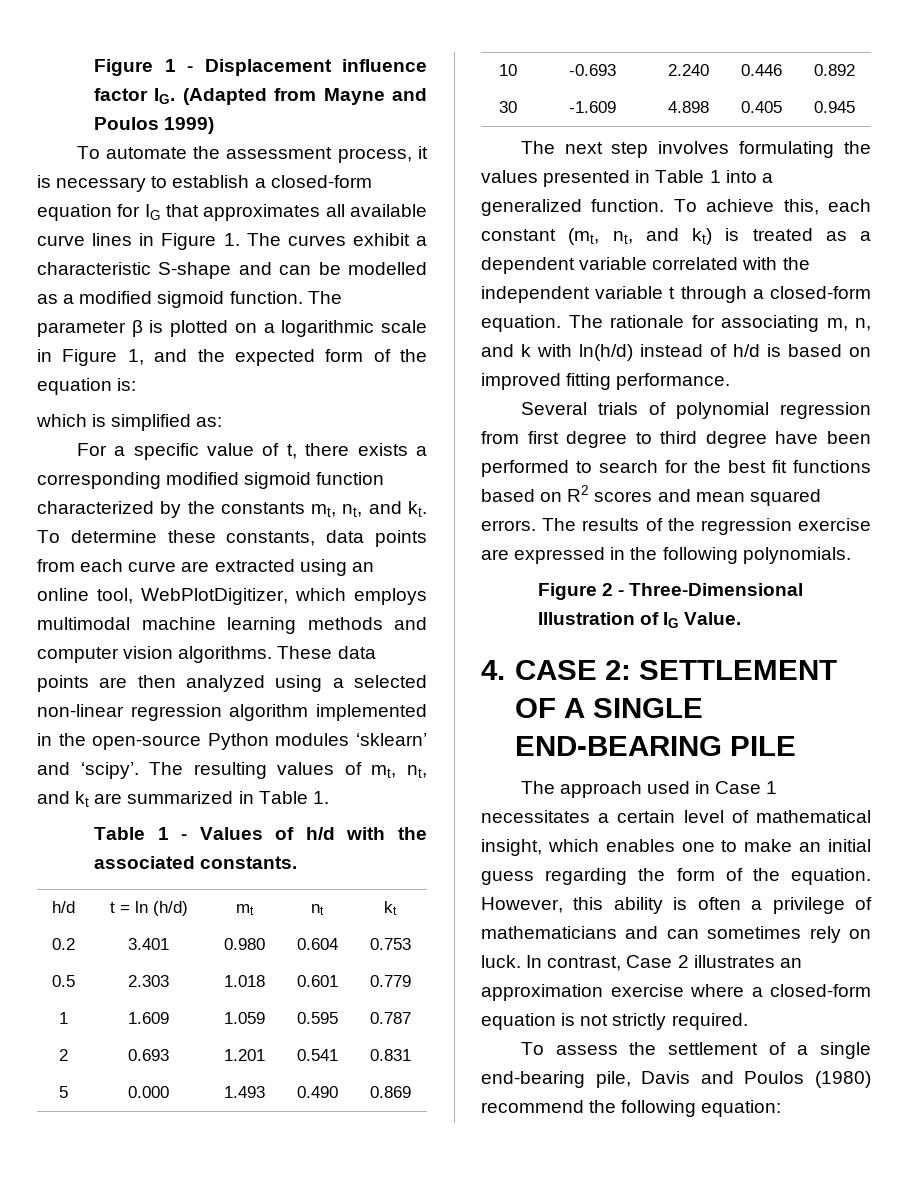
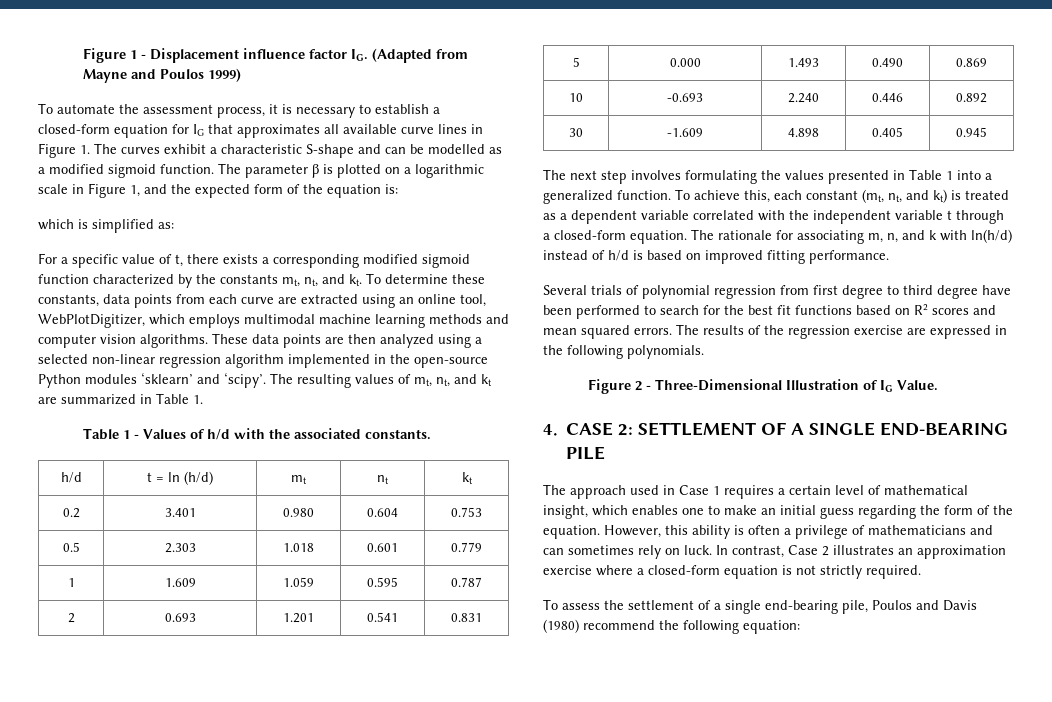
- The approach used in Case 1 necessitates a certain level of mathematical insight, which enables one to make an initial guess regarding the form of the equation.
+ The approach used in Case 1 requires a certain level of mathematical insight, which enables one to make an initial guess regarding the form of the equation.
- To assess the settlement of a single end-bearing pile, Davis and Poulos (1980) recommend the following equation:
+ To assess the settlement of a single end-bearing pile, Poulos and Davis (1980) recommend the following equation:

